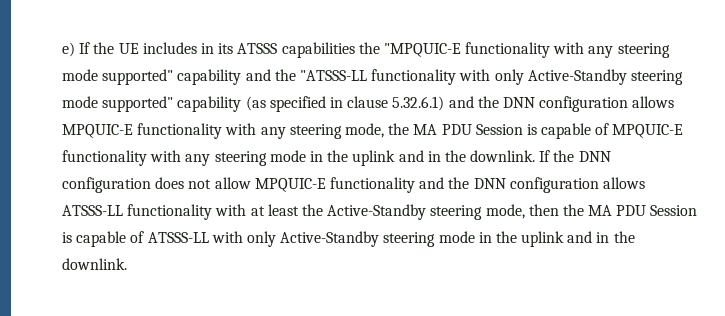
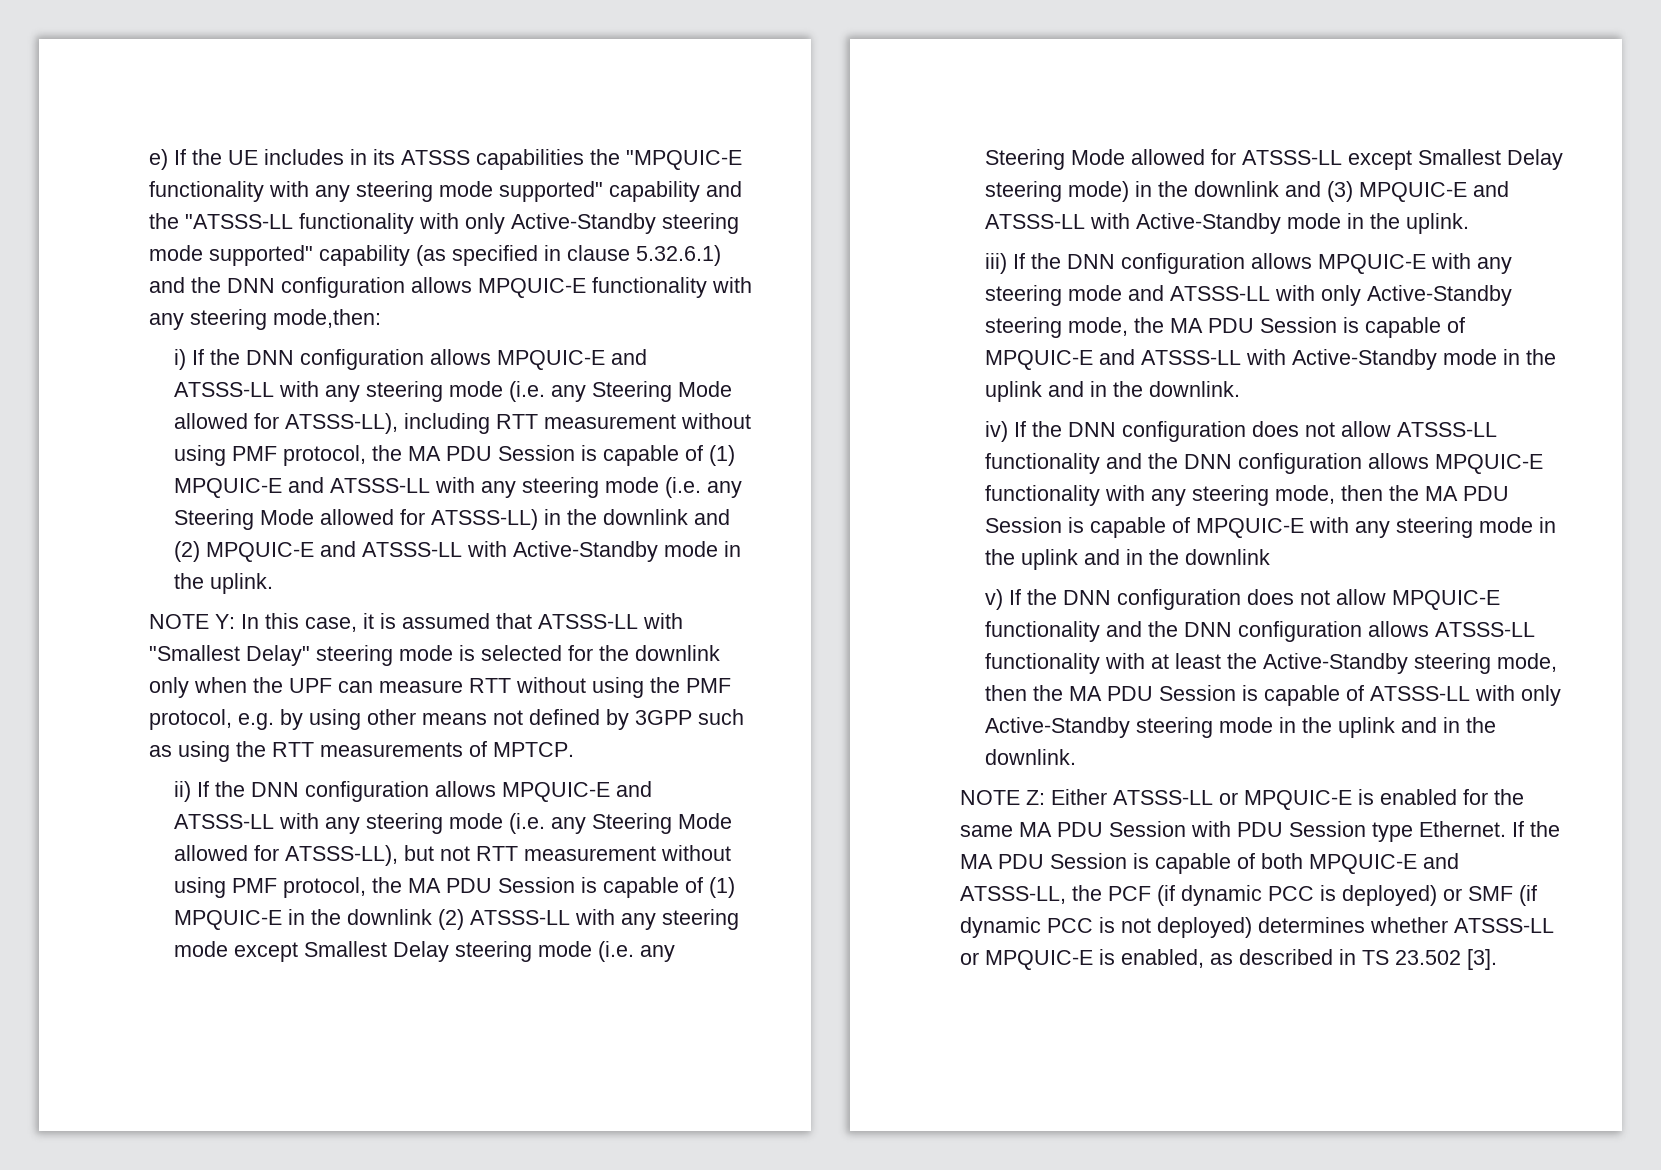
- e) If the UE includes in its ATSSS capabilities the "MPQUIC-E functionality with any steering mode supported" capability and the "ATSSS-LL functionality with only Active-Standby steering mode supported" capability (as specified in clause 5.32.6.1) and the DNN configuration allows MPQUIC-E functionality with any steering mode, the MA PDU Session is capable of MPQUIC-E functionality with any steering mode in the uplink and in the downlink. If the DNN configuration does not allow MPQUIC-E functionality and the DNN configuration allows ATSSS-LL functionality with at least the Active-Standby steering mode, then the MA PDU Session is capable of ATSSS-LL with only Active-Standby steering mode in the uplink and in the downlink.
+ e) If the UE includes in its ATSSS capabilities the "MPQUIC-E functionality with any steering mode supported" capability and the "ATSSS-LL functionality with only Active-Standby steering mode supported" capability (as specified in clause 5.32.6.1) and the DNN configuration allows MPQUIC-E functionality with any steering mode,then:
+ i) If the DNN configuration allows MPQUIC-E and ATSSS-LL with any steering mode (i.e. any Steering Mode allowed for ATSSS-LL), including RTT measurement without using PMF protocol, the MA PDU Session is capable of (1) MPQUIC-E and ATSSS-LL with any steering mode (i.e. any Steering Mode allowed for ATSSS-LL) in the downlink and (2) MPQUIC-E and ATSSS-LL with Active-Standby mode in the uplink.
+ NOTE Y: In this case, it is assumed that ATSSS-LL with "Smallest Delay" steering mode is selected for the downlink only when the UPF can measure RTT without using the PMF protocol, e.g. by using other means not defined by 3GPP such as using the RTT measurements of MPTCP.
+ ii) If the DNN configuration allows MPQUIC-E and ATSSS-LL with any steering mode (i.e. any Steering Mode allowed for ATSSS-LL), but not RTT measurement without using PMF protocol, the MA PDU Session is capable of (1) MPQUIC-E in the downlink (2) ATSSS-LL with any steering mode except Smallest Delay steering mode (i.e. any Steering Mode allowed for ATSSS-LL except Smallest Delay steering mode) in the downlink and (3) MPQUIC-E and ATSSS-LL with Active-Standby mode in the uplink.
+ iii) If the DNN configuration allows MPQUIC-E with any steering mode and ATSSS-LL with only Active-Standby steering mode, the MA PDU Session is capable of MPQUIC-E and ATSSS-LL with Active-Standby mode in the uplink and in the downlink.
+ iv) If the DNN configuration does not allow ATSSS-LL functionality and the DNN configuration allows MPQUIC-E functionality with any steering mode, then the MA PDU Session is capable of MPQUIC-E with any steering mode in the uplink and in the downlink
+ v) If the DNN configuration does not allow MPQUIC-E functionality and the DNN configuration allows ATSSS-LL functionality with at least the Active-Standby steering mode, then the MA PDU Session is capable of ATSSS-LL with only Active-Standby steering mode in the uplink and in the downlink.
+ NOTE Z: Either ATSSS-LL or MPQUIC-E is enabled for the same MA PDU Session with PDU Session type Ethernet. If the MA PDU Session is capable of both MPQUIC-E and ATSSS-LL, the PCF (if dynamic PCC is deployed) or SMF (if dynamic PCC is not deployed) determines whether ATSSS-LL or MPQUIC-E is enabled, as described in TS 23.502 [3].

